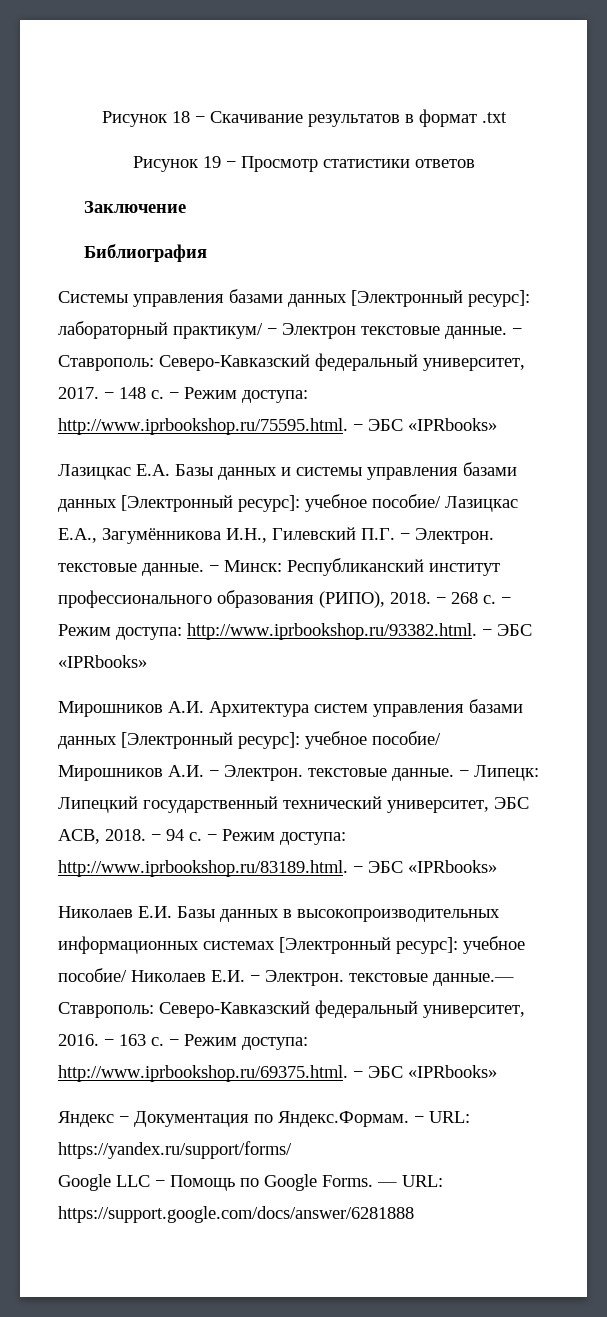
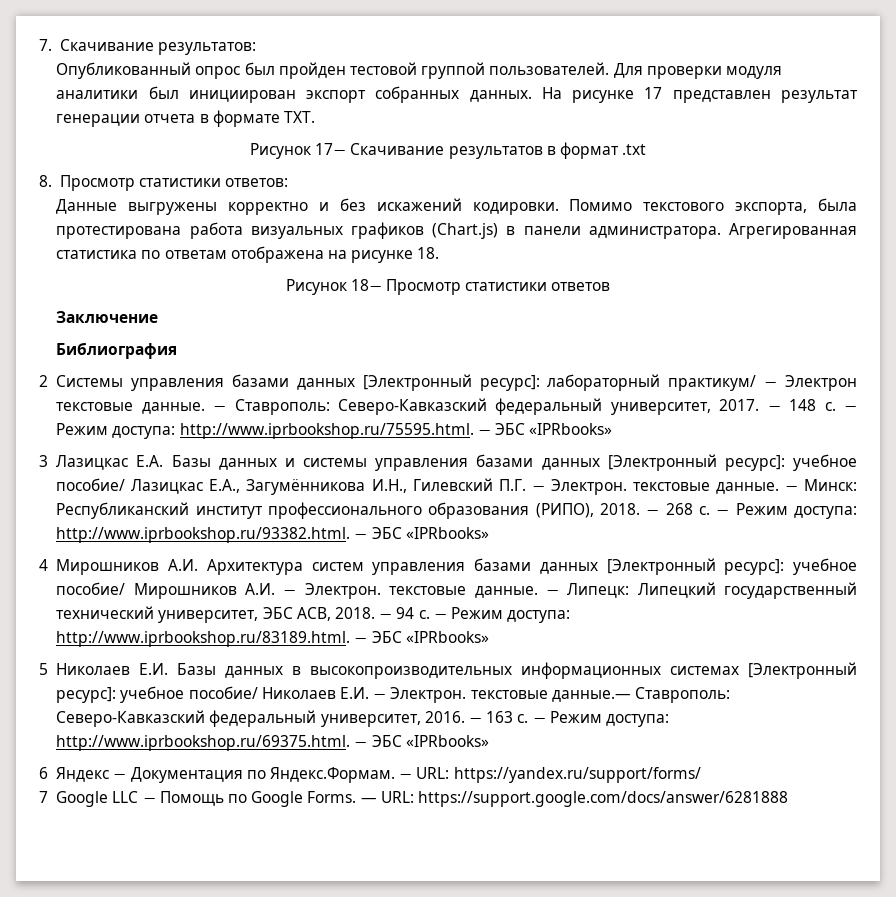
- Рисунок 18 − Скачивание результатов в формат .txt
+ 7. Скачивание результатов:
+ Опубликованный опрос был пройден тестовой группой пользователей. Для проверки модуля аналитики был инициирован экспорт собранных данных. На рисунке 17 представлен результат генерации отчета в формате TXT.
+ Рисунок 17− Скачивание результатов в формат .txt
- Рисунок 19 − Просмотр статистики ответов
+ 8. Просмотр статистики ответов:
+ Данные выгружены корректно и без искажений кодировки. Помимо текстового экспорта, была протестирована работа визуальных графиков (Chart.js) в панели администратора. Агрегированная статистика по ответам отображена на рисунке 18.
+ Рисунок 18− Просмотр статистики ответов
- Системы управления базами данных [Электронный ресурс]: лабораторный практикум/ − Электрон текстовые данные.
+ 2 Системы управления базами данных [Электронный ресурс]: лабораторный практикум/ − Электрон текстовые данные.
- Лазицкас Е.А. Базы данных и системы управления базами данных [Электронный ресурс]: учебное пособие/ Лазицкас Е.А., Загумённикова И.Н., Гилевский П.Г. − Электрон. текстовые данные.
+ 3 Лазицкас Е.А. Базы данных и системы управления базами данных [Электронный ресурс]: учебное пособие/ Лазицкас Е.А., Загумённикова И.Н., Гилевский П.Г. − Электрон. текстовые данные.
- Мирошников А.И. Архитектура систем управления базами данных [Электронный ресурс]: учебное пособие/ Мирошников А.И. − Электрон. текстовые данные.
+ 4 Мирошников А.И. Архитектура систем управления базами данных [Электронный ресурс]: учебное пособие/ Мирошников А.И. − Электрон. текстовые данные.
- Николаев Е.И. Базы данных в высокопроизводительных информационных системах [Электронный ресурс]: учебное пособие/ Николаев Е.И. − Электрон. текстовые данные.— Ставрополь: Северо-Кавказский федеральный университет, 2016.
+ 5 Николаев Е.И. Базы данных в высокопроизводительных информационных системах [Электронный ресурс]: учебное пособие/ Николаев Е.И. − Электрон. текстовые данные.— Ставрополь: Северо-Кавказский федеральный университет, 2016.
- Яндекс − Документация по Яндекс.Формам. − URL: https://yandex.ru/support/forms/
+ 6 Яндекс − Документация по Яндекс.Формам. − URL: https://yandex.ru/support/forms/
- Google LLC − Помощь по Google Forms.
+ 7 Google LLC − Помощь по Google Forms.

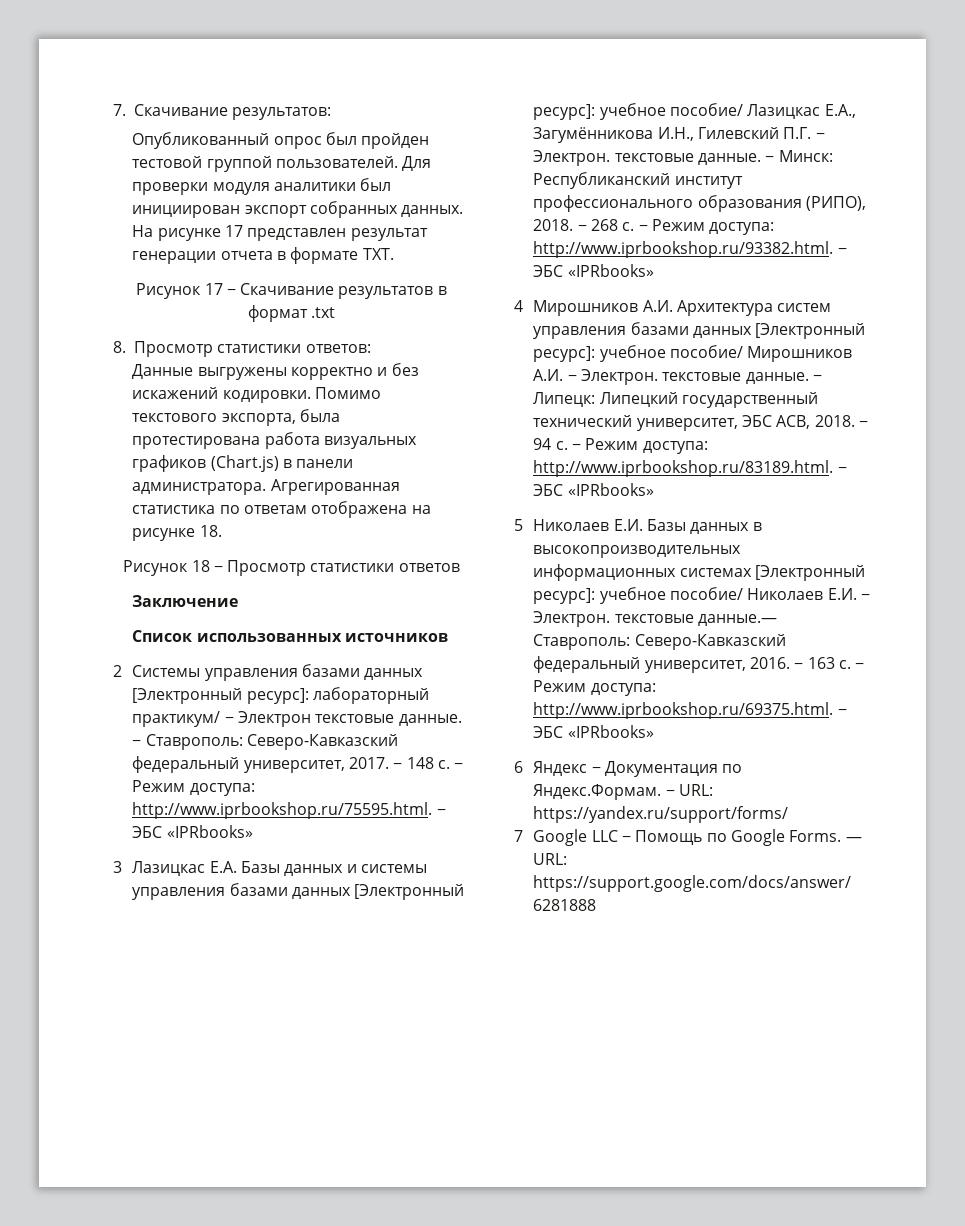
- Рисунок 17− Скачивание результатов в формат .txt
+ Рисунок 17 − Скачивание результатов в формат .txt
- Рисунок 18− Просмотр статистики ответов
+ Рисунок 18 − Просмотр статистики ответов
- Библиография
+ Список использованных источников

